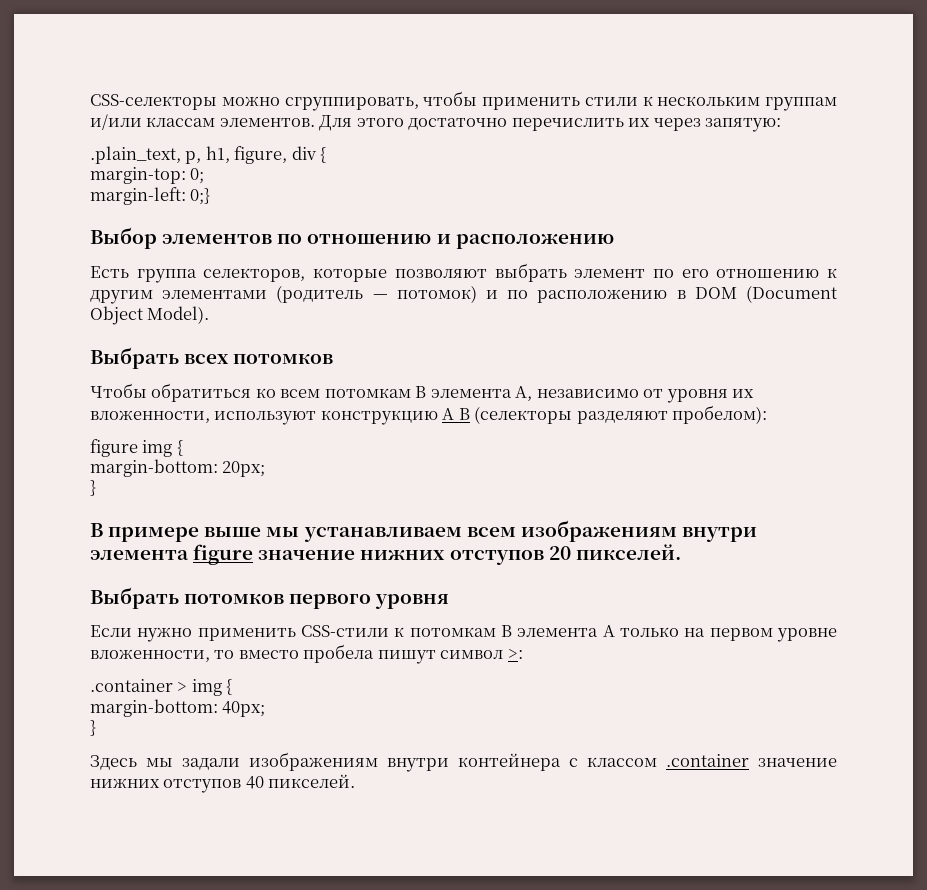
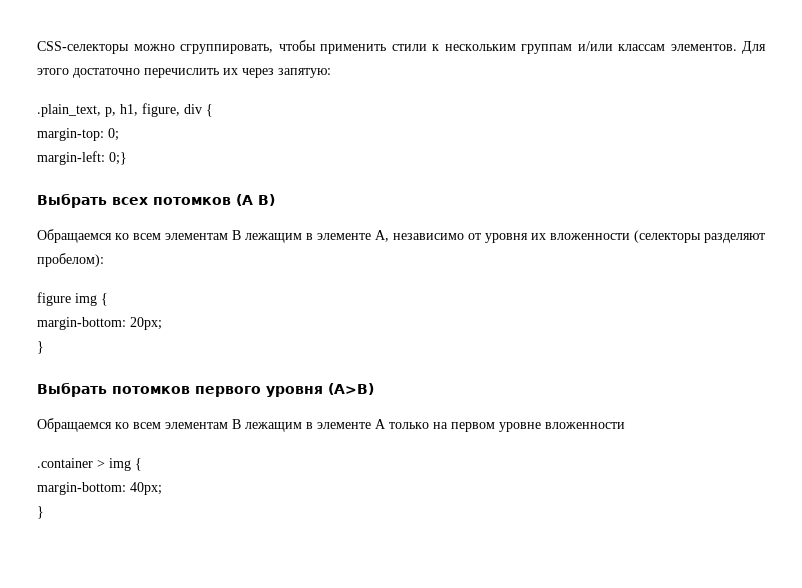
- Выбор элементов по отношению и расположению
- Есть группа селекторов, которые позволяют выбрать элемент по его отношению к другим элементами (родитель — потомок) и по расположению в DOM (Document Object Model).
- Выбрать всех потомков
- Чтобы обратиться ко всем потомкам В элемента А, независимо от уровня их вложенности, используют конструкцию A B (селекторы разделяют пробелом):
+ Выбрать всех потомков (A B)
+ Обращаемся ко всем элементам В лежащим в элементе А, независимо от уровня их вложенности (селекторы разделяют пробелом):
- В примере выше мы устанавливаем всем изображениям внутри элемента figure значение нижних отступов 20 пикселей.
- Выбрать потомков первого уровня
- Если нужно применить CSS-стили к потомкам B элемента A только на первом уровне вложенности, то вместо пробела пишут символ >:
+ Выбрать потомков первого уровня (А>B)
+ Обращаемся ко всем элементам В лежащим в элементе A только на первом уровне вложенности
- Здесь мы задали изображениям внутри контейнера с классом .container значение нижних отступов 40 пикселей.

